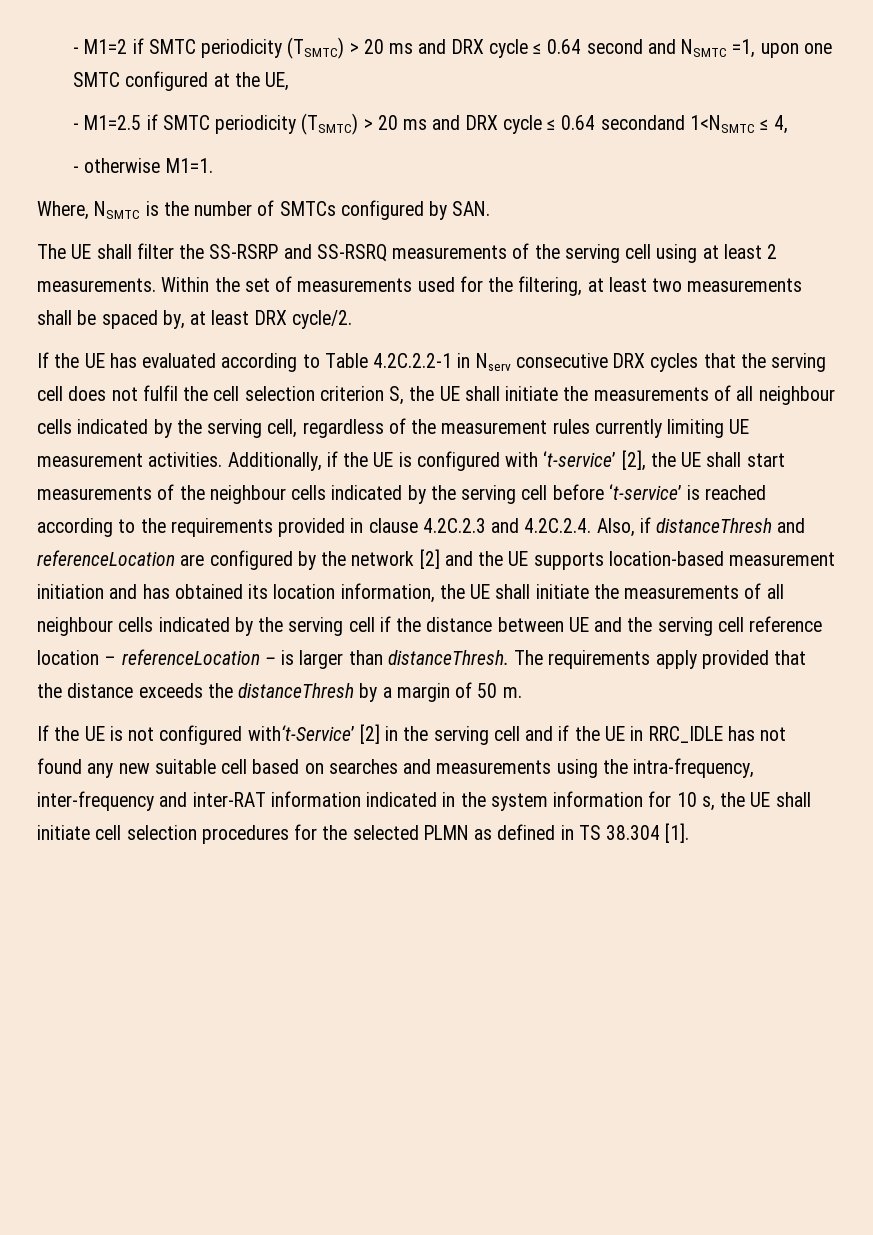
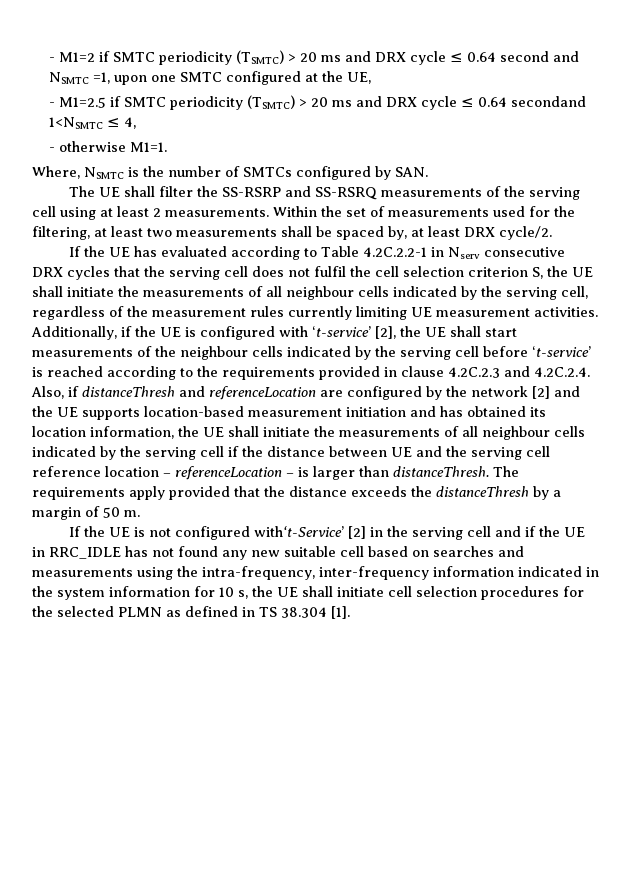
- If the UE is not configured with‘t-Service’ [2] in the serving cell and if the UE in RRC_IDLE has not found any new suitable cell based on searches and measurements using the intra-frequency, inter-frequency and inter-RAT information indicated in the system information for 10 s, the UE shall initiate cell selection procedures for the selected PLMN as defined in TS 38.304 [1].
+ If the UE is not configured with‘t-Service’ [2] in the serving cell and if the UE in RRC_IDLE has not found any new suitable cell based on searches and measurements using the intra-frequency, inter-frequency information indicated in the system information for 10 s, the UE shall initiate cell selection procedures for the selected PLMN as defined in TS 38.304 [1].

